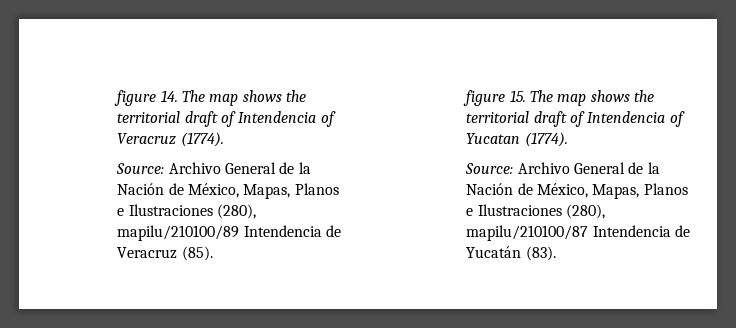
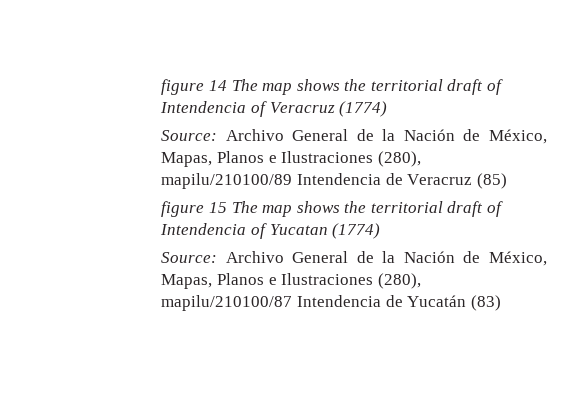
- figure 14. The map shows the territorial draft of Intendencia of Veracruz (1774).
+ figure 14 The map shows the territorial draft of Intendencia of Veracruz (1774)
- Source: Archivo General de la Nación de México, Mapas, Planos e Ilustraciones (280), mapilu/210100/89 Intendencia de Veracruz (85).
- figure 15. The map shows the territorial draft of Intendencia of Yucatan (1774).
+ Source: Archivo General de la Nación de México, Mapas, Planos e Ilustraciones (280), mapilu/210100/89 Intendencia de Veracruz (85)
+ figure 15 The map shows the territorial draft of Intendencia of Yucatan (1774)
- Source: Archivo General de la Nación de México, Mapas, Planos e Ilustraciones (280), mapilu/210100/87 Intendencia de Yucatán (83).
+ Source: Archivo General de la Nación de México, Mapas, Planos e Ilustraciones (280), mapilu/210100/87 Intendencia de Yucatán (83)

